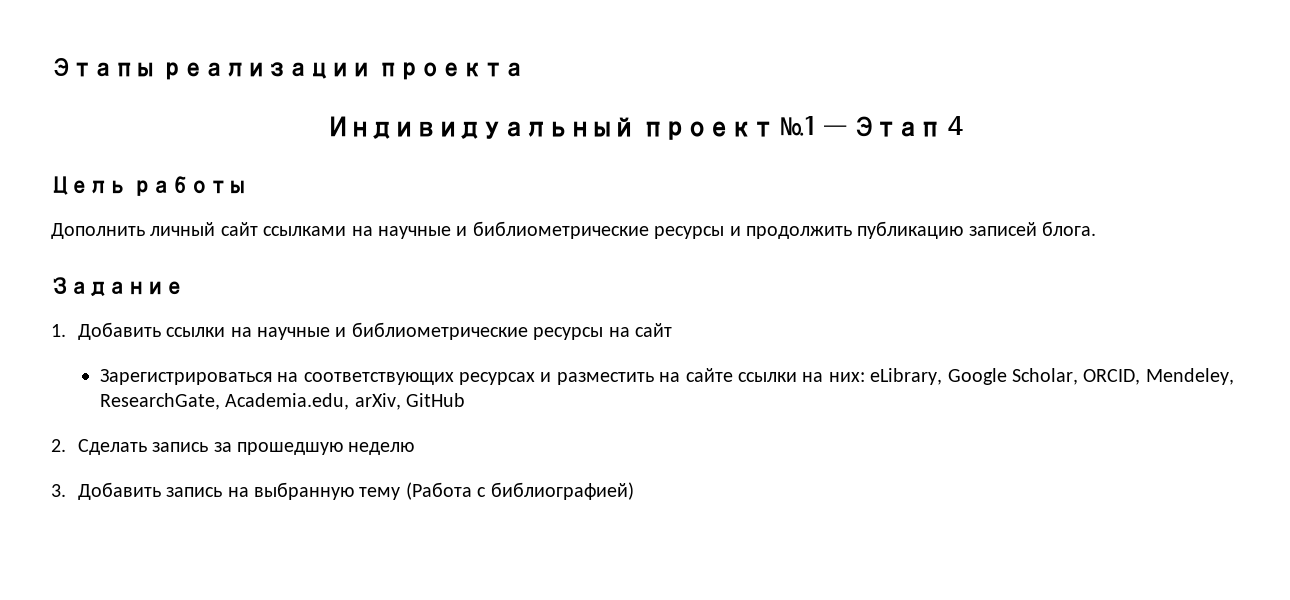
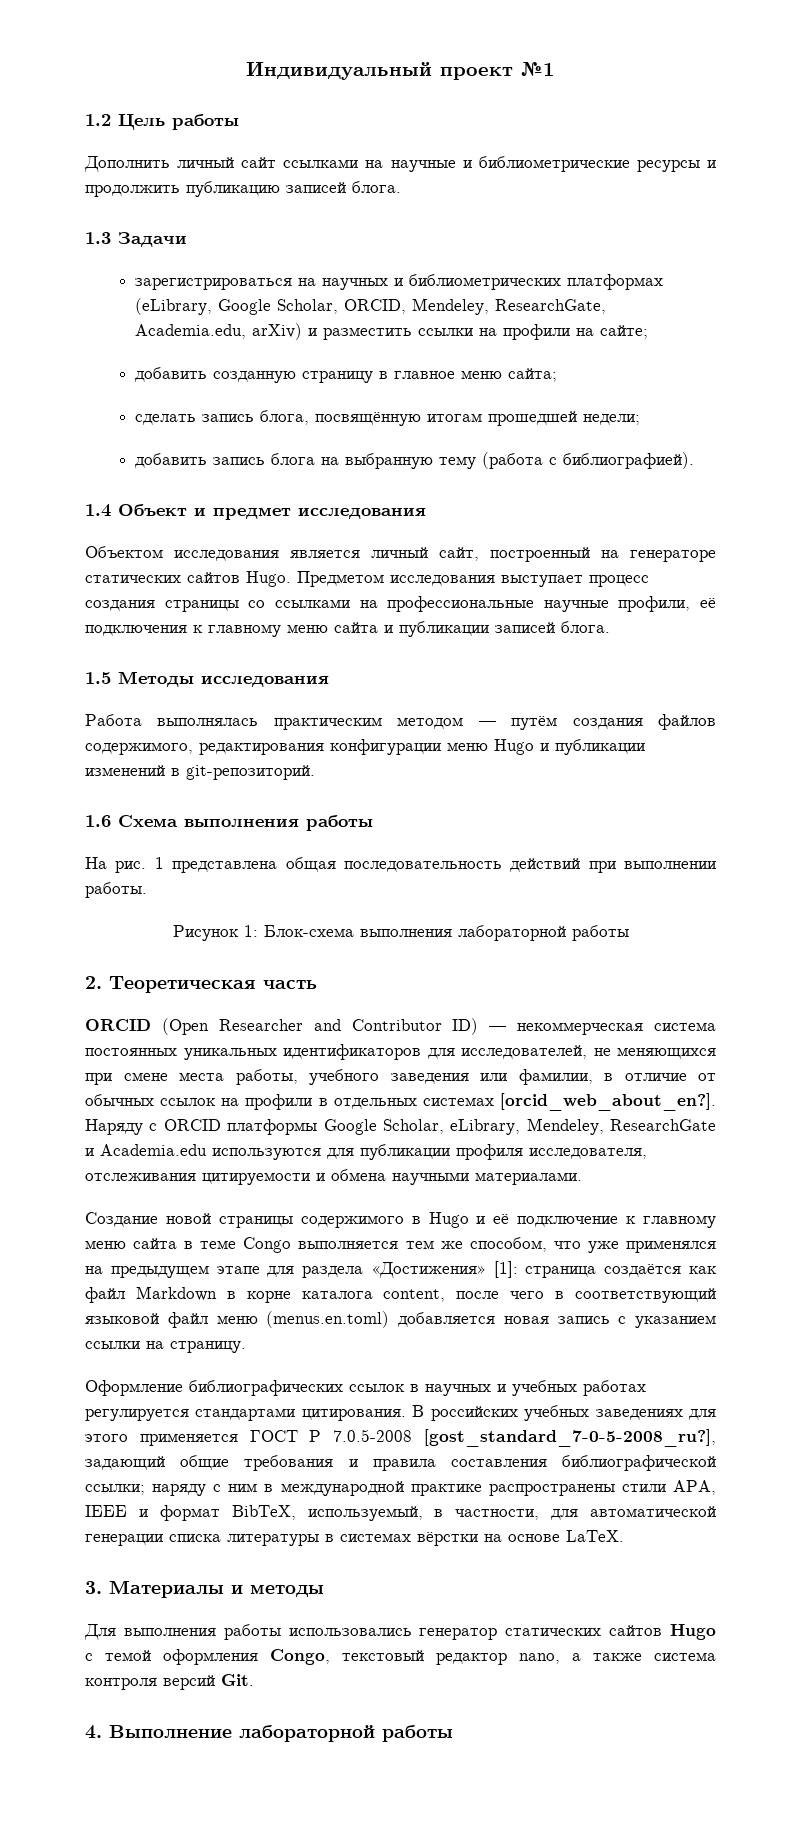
- Этапы реализации проекта
- Индивидуальный проект №1 — Этап 4
- Цель работы
+ Индивидуальный проект №1
+ 1.2 Цель работы
- Задание
- 1. Добавить ссылки на научные и библиометрические ресурсы на сайт
- Зарегистрироваться на соответствующих ресурсах и разместить на сайте ссылки на них: eLibrary, Google Scholar, ORCID, Mendeley, ResearchGate, Academia.edu, arXiv, GitHub
- 2. Сделать запись за прошедшую неделю
- 3. Добавить запись на выбранную тему (Работа с библиографией)
+ 1.3 Задачи
+ зарегистрироваться на научных и библиометрических платформах (eLibrary, Google Scholar, ORCID, Mendeley, ResearchGate, Academia.edu, arXiv) и разместить ссылки на профили на сайте;
+ добавить созданную страницу в главное меню сайта;
+ сделать запись блога, посвящённую итогам прошедшей недели;
+ добавить запись блога на выбранную тему (работа с библиографией).
+ 1.4 Объект и предмет исследования
+ Объектом исследования является личный сайт, построенный на генераторе статических сайтов Hugo. Предметом исследования выступает процесс создания страницы со ссылками на профессиональные научные профили, её подключения к главному меню сайта и публикации записей блога.
+ 1.5 Методы исследования
+ Работа выполнялась практическим методом — путём создания файлов содержимого, редактирования конфигурации меню Hugo и публикации изменений в git-репозиторий.
+ 1.6 Схема выполнения работы
+ На рис. 1 представлена общая последовательность действий при выполнении работы.
+ Рисунок 1: Блок-схема выполнения лабораторной работы
+ 2. Теоретическая часть
+ ORCID (Open Researcher and Contributor ID) — некоммерческая система постоянных уникальных идентификаторов для исследователей, не меняющихся при смене места работы, учебного заведения или фамилии, в отличие от обычных ссылок на профили в отдельных системах [orcid_web_about_en?]. Наряду с ORCID платформы Google Scholar, eLibrary, Mendeley, ResearchGate и Academia.edu используются для публикации профиля исследователя, отслеживания цитируемости и обмена научными материалами.
+ Создание новой страницы содержимого в Hugo и её подключение к главному меню сайта в теме Congo выполняется тем же способом, что уже применялся на предыдущем этапе для раздела «Достижения» [1]: страница создаётся как файл Markdown в корне каталога content, после чего в соответствующий языковой файл меню (menus.en.toml) добавляется новая запись с указанием ссылки на страницу.
+ Оформление библиографических ссылок в научных и учебных работах регулируется стандартами цитирования. В российских учебных заведениях для этого применяется ГОСТ Р 7.0.5-2008 [gost_standard_7-0-5-2008_ru?], задающий общие требования и правила составления библиографической ссылки; наряду с ним в международной практике распространены стили APA, IEEE и формат BibTeX, используемый, в частности, для автоматической генерации списка литературы в системах вёрстки на основе LaTeX.
+ 3. Материалы и методы
+ Для выполнения работы использовались генератор статических сайтов Hugo с темой оформления Congo, текстовый редактор nano, а также система контроля версий Git.
+ 4. Выполнение лабораторной работы

